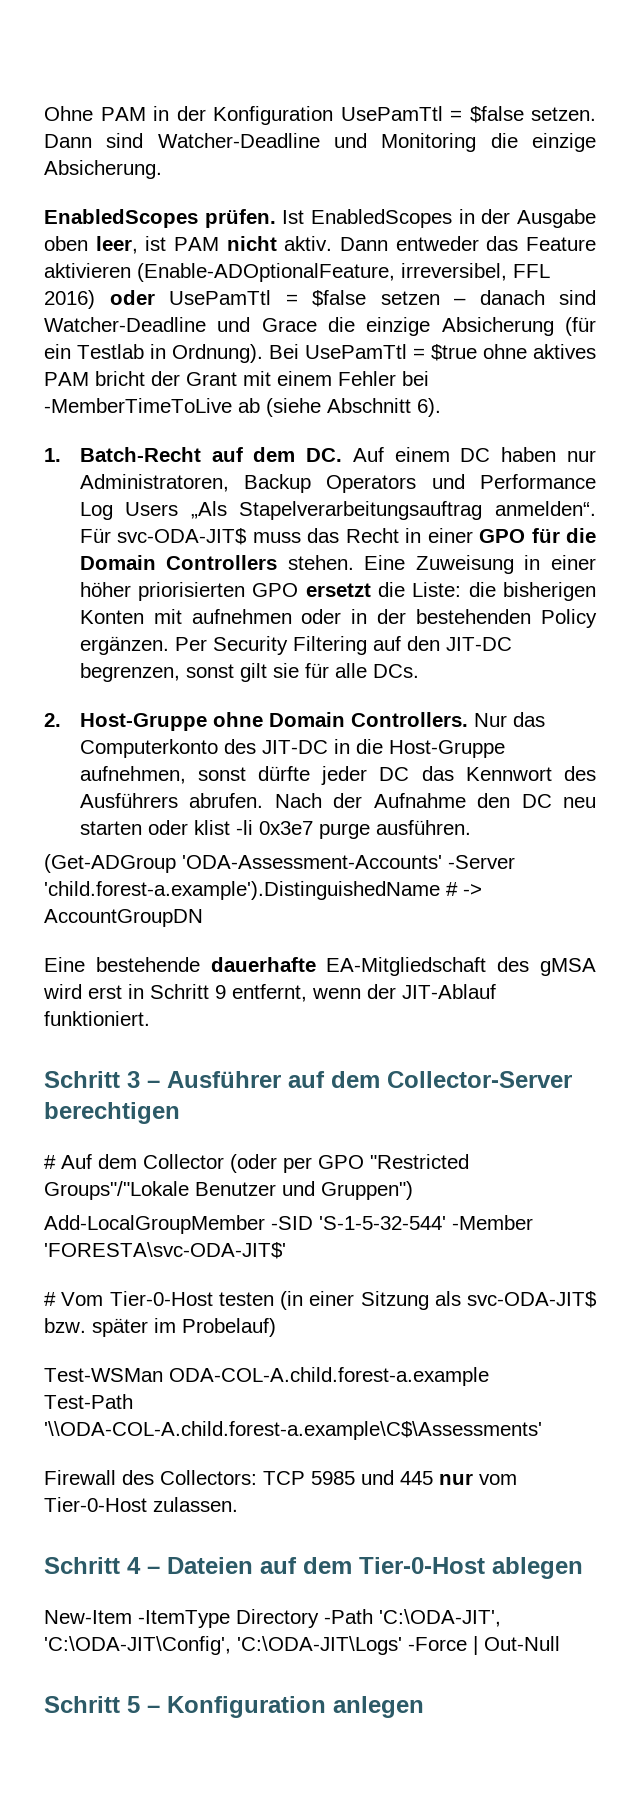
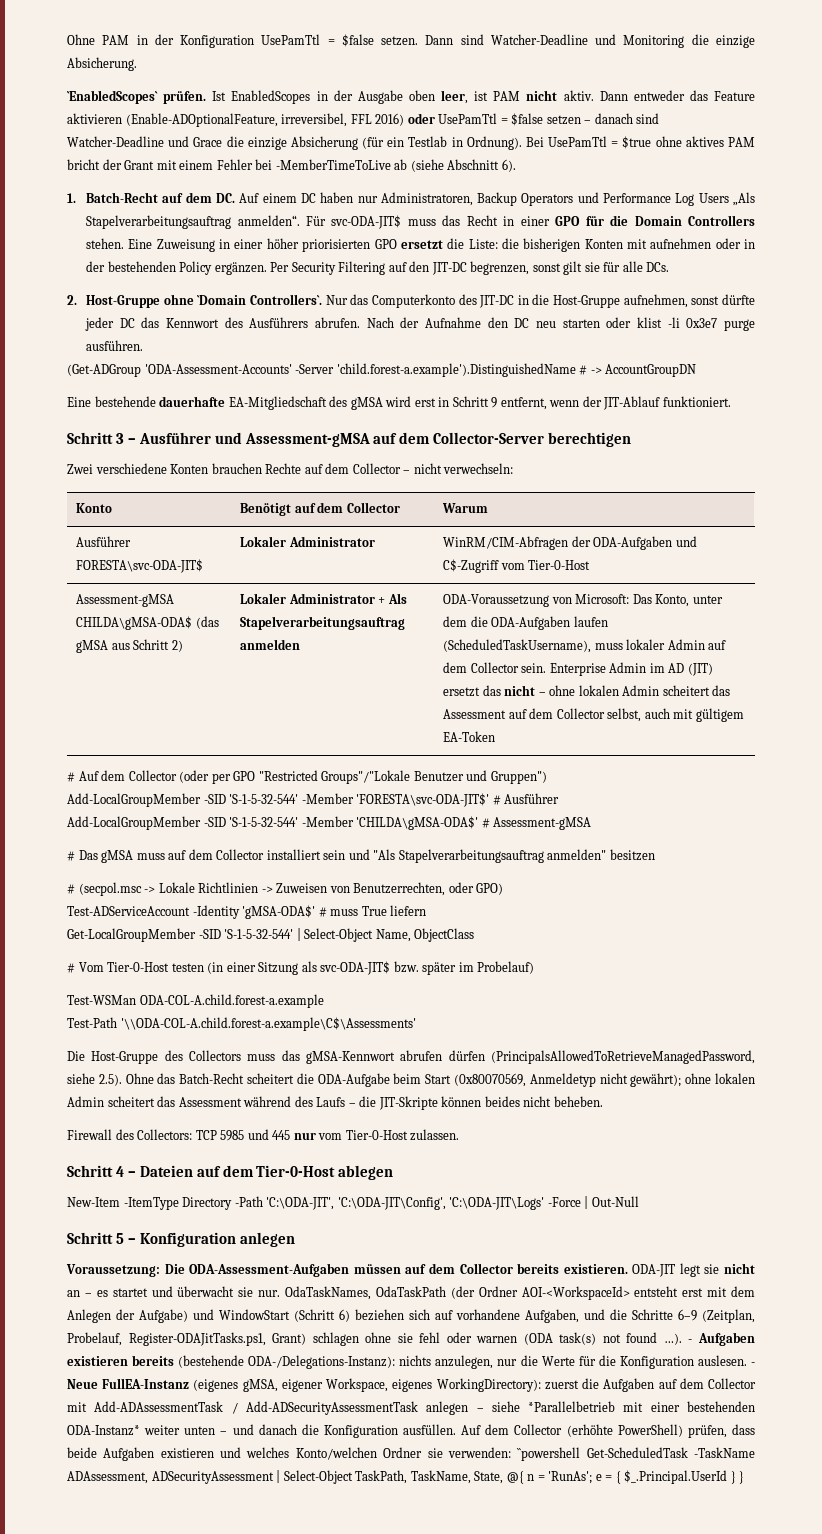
- EnabledScopes prüfen.
+ `EnabledScopes` prüfen.
- 2. Host-Gruppe ohne Domain Controllers.
+ 2. Host-Gruppe ohne `Domain Controllers`.
- Schritt 3 – Ausführer auf dem Collector-Server berechtigen
+ Schritt 3 – Ausführer und Assessment-gMSA auf dem Collector-Server berechtigen
+ Zwei verschiedene Konten brauchen Rechte auf dem Collector – nicht verwechseln:
+ Konto | Benötigt auf dem Collector | Warum
+ Ausführer FORESTA\svc-ODA-JIT$ | Lokaler Administrator | WinRM/CIM-Abfragen der ODA-Aufgaben und C$-Zugriff vom Tier-0-Host
+ Assessment-gMSA CHILDA\gMSA-ODA$ (das gMSA aus Schritt 2) | Lokaler Administrator + Als Stapelverarbeitungsauftrag anmelden | ODA-Voraussetzung von Microsoft: Das Konto, unter dem die ODA-Aufgaben laufen (ScheduledTaskUsername), muss lokaler Admin auf dem Collector sein. Enterprise Admin im AD (JIT) ersetzt das nicht – ohne lokalen Admin scheitert das Assessment auf dem Collector selbst, auch mit gültigem EA-Token
- Add-LocalGroupMember -SID 'S-1-5-32-544' -Member 'FORESTA\svc-ODA-JIT$'
+ Add-LocalGroupMember -SID 'S-1-5-32-544' -Member 'FORESTA\svc-ODA-JIT$' # Ausführer
+ Add-LocalGroupMember -SID 'S-1-5-32-544' -Member 'CHILDA\gMSA-ODA$' # Assessment-gMSA
+ # Das gMSA muss auf dem Collector installiert sein und "Als Stapelverarbeitungsauftrag anmelden" besitzen
+ # (secpol.msc -> Lokale Richtlinien -> Zuweisen von Benutzerrechten, oder GPO)
+ Test-ADServiceAccount -Identity 'gMSA-ODA$' # muss True liefern
+ Get-LocalGroupMember -SID 'S-1-5-32-544' | Select-Object Name, ObjectClass
+ Die Host-Gruppe des Collectors muss das gMSA-Kennwort abrufen dürfen (PrincipalsAllowedToRetrieveManagedPassword, siehe 2.5). Ohne das Batch-Recht scheitert die ODA-Aufgabe beim Start (0x80070569, Anmeldetyp nicht gewährt); ohne lokalen Admin scheitert das Assessment während des Laufs – die JIT-Skripte können beides nicht beheben.
+ Voraussetzung: Die ODA-Assessment-Aufgaben müssen auf dem Collector bereits existieren. ODA-JIT legt sie nicht an – es startet und überwacht sie nur. OdaTaskNames, OdaTaskPath (der Ordner AOI-<WorkspaceId> entsteht erst mit dem Anlegen der Aufgabe) und WindowStart (Schritt 6) beziehen sich auf vorhandene Aufgaben, und die Schritte 6–9 (Zeitplan, Probelauf, Register-ODAJitTasks.ps1, Grant) schlagen ohne sie fehl oder warnen (ODA task(s) not found …). - Aufgaben existieren bereits (bestehende ODA-/Delegations-Instanz): nichts anzulegen, nur die Werte für die Konfiguration auslesen. - Neue FullEA-Instanz (eigenes gMSA, eigener Workspace, eigenes WorkingDirectory): zuerst die Aufgaben auf dem Collector mit Add-ADAssessmentTask / Add-ADSecurityAssessmentTask anlegen – siehe *Parallelbetrieb mit einer bestehenden ODA-Instanz* weiter unten – und danach die Konfiguration ausfüllen. Auf dem Collector (erhöhte PowerShell) prüfen, dass beide Aufgaben existieren und welches Konto/welchen Ordner sie verwenden: ``powershell Get-ScheduledTask -TaskName ADAssessment, ADSecurityAssessment | Select-Object TaskPath, TaskName, State, @{ n = 'RunAs'; e = { $_.Principal.UserId } }

